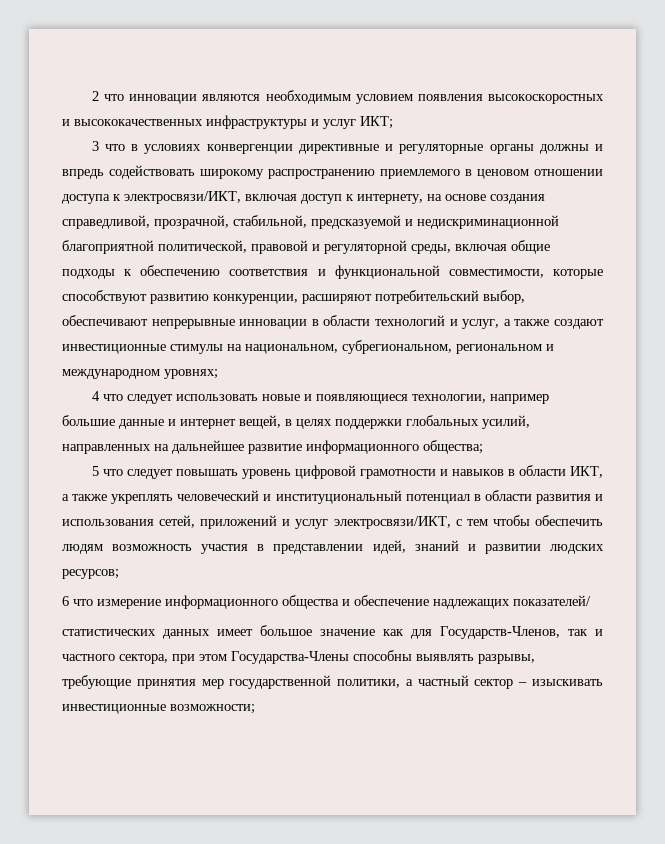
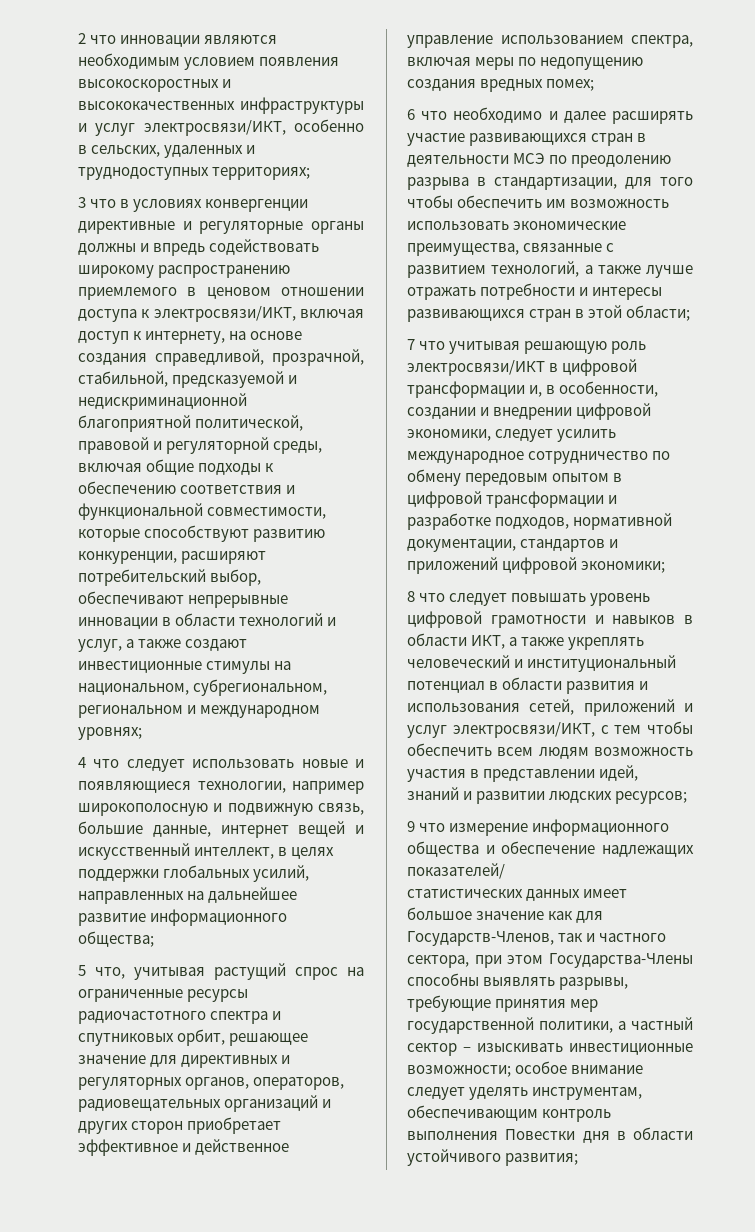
- 2 что инновации являются необходимым условием появления высокоскоростных и высококачественных инфраструктуры и услуг ИКТ;
+ 2 что инновации являются необходимым условием появления высокоскоростных и высококачественных инфраструктуры и услуг электросвязи/ИКТ, особенно в сельских, удаленных и труднодоступных территориях;
- 4 что следует использовать новые и появляющиеся технологии, например большие данные и интернет вещей, в целях поддержки глобальных усилий, направленных на дальнейшее развитие информационного общества;
+ 4 что следует использовать новые и появляющиеся технологии, например широкополосную и подвижную связь, большие данные, интернет вещей и искусственный интеллект, в целях поддержки глобальных усилий, направленных на дальнейшее развитие информационного общества;
- 5 что следует повышать уровень цифровой грамотности и навыков в области ИКТ, а также укреплять человеческий и институциональный потенциал в области развития и использования сетей, приложений и услуг электросвязи/ИКТ, с тем чтобы обеспечить людям возможность участия в представлении идей, знаний и развитии людских ресурсов;
+ 5 что, учитывая растущий спрос на ограниченные ресурсы радиочастотного спектра и спутниковых орбит, решающее значение для директивных и регуляторных органов, операторов, радиовещательных организаций и других сторон приобретает эффективное и действенное управление использованием спектра, включая меры по недопущению создания вредных помех;
+ 6 что необходимо и далее расширять участие развивающихся стран в деятельности МСЭ по преодолению разрыва в стандартизации, для того чтобы обеспечить им возможность использовать экономические преимущества, связанные с развитием технологий, а также лучше отражать потребности и интересы развивающихся стран в этой области;
+ 7 что учитывая решающую роль электросвязи/ИКТ в цифровой трансформации и, в особенности, создании и внедрении цифровой экономики, следует усилить международное сотрудничество по обмену передовым опытом в цифровой трансформации и разработке подходов, нормативной документации, стандартов и приложений цифровой экономики;
+ 8 что следует повышать уровень цифровой грамотности и навыков в области ИКТ, а также укреплять человеческий и институциональный потенциал в области развития и использования сетей, приложений и услуг электросвязи/ИКТ, с тем чтобы обеспечить всем людям возможность участия в представлении идей, знаний и развитии людских ресурсов;
- 6 что измерение информационного общества и обеспечение надлежащих показателей/
+ 9 что измерение информационного общества и обеспечение надлежащих показателей/
- статистических данных имеет большое значение как для Государств-Членов, так и частного сектора, при этом Государства-Члены способны выявлять разрывы, требующие принятия мер государственной политики, а частный сектор – изыскивать инвестиционные возможности;
+ статистических данных имеет большое значение как для Государств-Членов, так и частного сектора, при этом Государства-Члены способны выявлять разрывы, требующие принятия мер государственной политики, а частный сектор – изыскивать инвестиционные возможности; особое внимание следует уделять инструментам, обеспечивающим контроль выполнения Повестки дня в области устойчивого развития;

